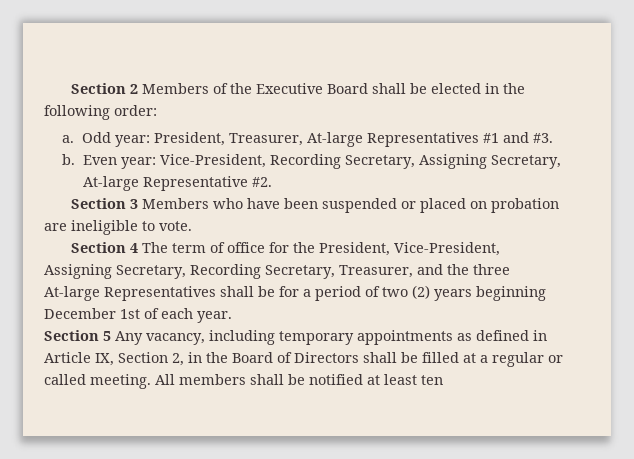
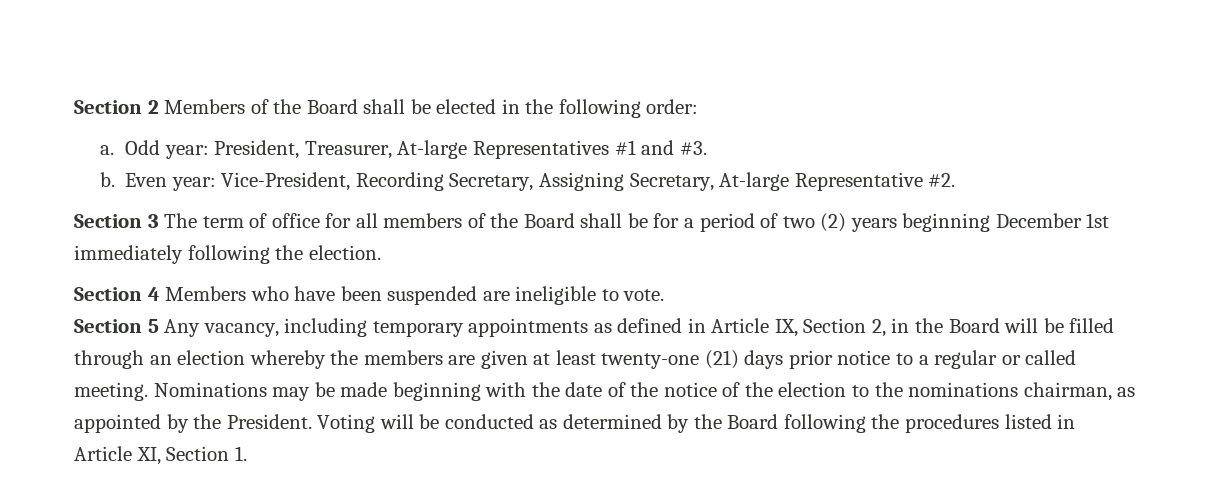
- Section 2 Members of the Executive Board shall be elected in the following order:
+ Section 2 Members of the Board shall be elected in the following order:
- Section 3 Members who have been suspended or placed on probation are ineligible to vote.
- Section 4 The term of office for the President, Vice-President, Assigning Secretary, Recording Secretary, Treasurer, and the three At-large Representatives shall be for a period of two (2) years beginning December 1st of each year.
+ Section 3 The term of office for all members of the Board shall be for a period of two (2) years beginning December 1st immediately following the election.
+ Section 4 Members who have been suspended are ineligible to vote.
- Section 5 Any vacancy, including temporary appointments as defined in Article IX, Section 2, in the Board of Directors shall be filled at a regular or called meeting.
+ Section 5 Any vacancy, including temporary appointments as defined in Article IX, Section 2, in the Board will be filled through an election whereby the members are given at least twenty-one (21) days prior notice to a regular or called meeting.
- All members shall be notified at least ten
+ Nominations may be made beginning with the date of the notice of the election to the nominations chairman, as appointed by the President. Voting will be conducted as determined by the Board following the procedures listed in Article XI, Section 1.

